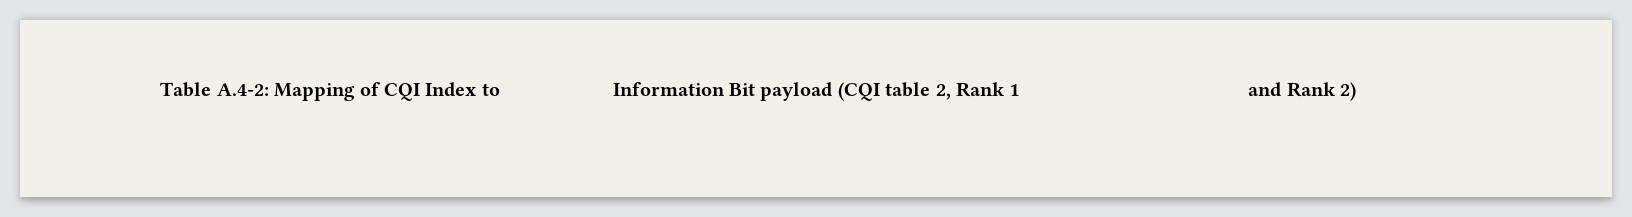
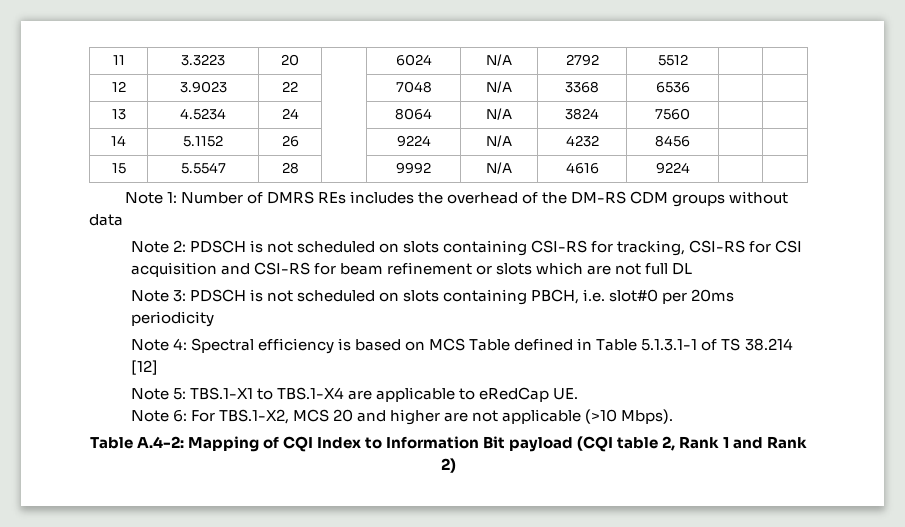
+ 11 | 3.3223 | 20 | | 6024 | N/A | 2792 | 5512 | |
+ 12 | 3.9023 | 22 | | 7048 | N/A | 3368 | 6536 | |
+ 13 | 4.5234 | 24 | | 8064 | N/A | 3824 | 7560 | |
+ 14 | 5.1152 | 26 | | 9224 | N/A | 4232 | 8456 | |
+ 15 | 5.5547 | 28 | | 9992 | N/A | 4616 | 9224 | |
+ Note 1: Number of DMRS REs includes the overhead of the DM-RS CDM groups without data
+ Note 2: PDSCH is not scheduled on slots containing CSI-RS for tracking, CSI-RS for CSI acquisition and CSI-RS for beam refinement or slots which are not full DL
+ Note 3: PDSCH is not scheduled on slots containing PBCH, i.e. slot#0 per 20ms periodicity
+ Note 4: Spectral efficiency is based on MCS Table defined in Table 5.1.3.1-1 of TS 38.214 [12]
+ Note 5: TBS.1-X1 to TBS.1-X4 are applicable to eRedCap UE.
+ Note 6: For TBS.1-X2, MCS 20 and higher are not applicable (>10 Mbps).

